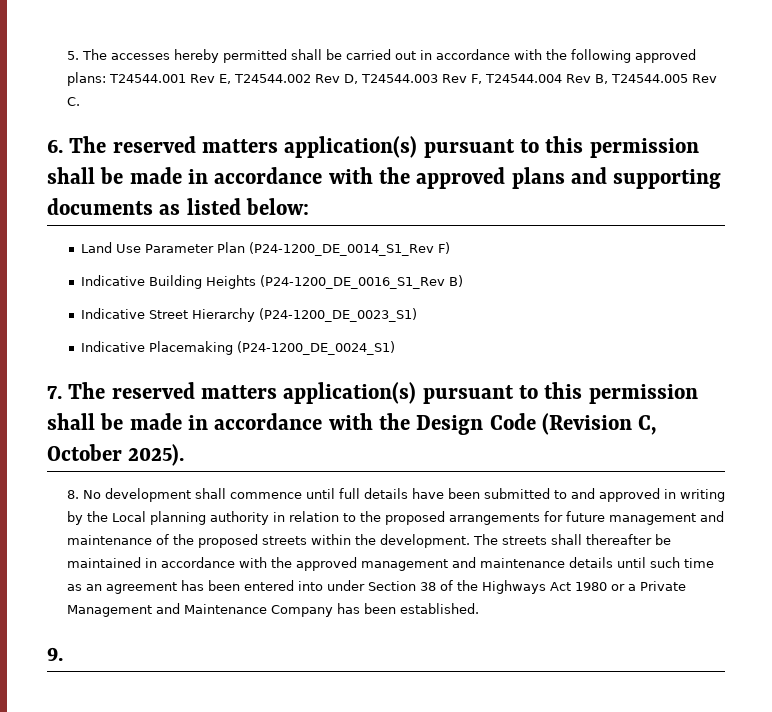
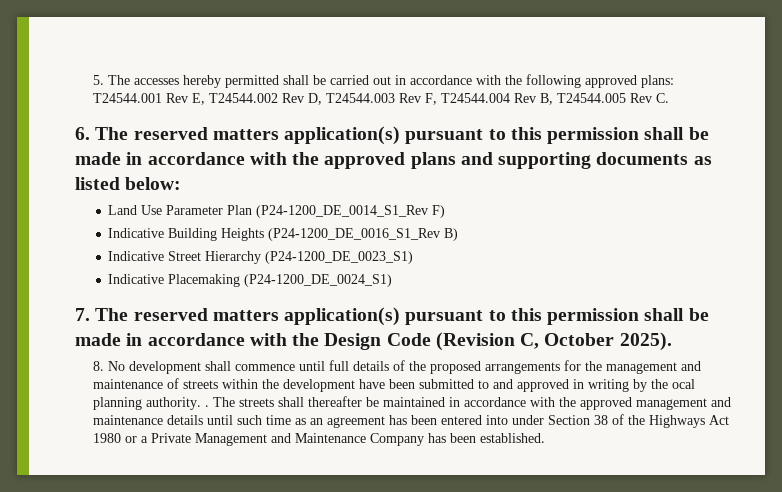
- 8. No development shall commence until full details have been submitted to and approved in writing by the Local planning authority in relation to the proposed arrangements for future management and maintenance of the proposed streets within the development.
+ 8. No development shall commence until full details of the proposed arrangements for the management and maintenance of streets within the development have been submitted to and approved in writing by the ocal planning authority. .
- 9.

